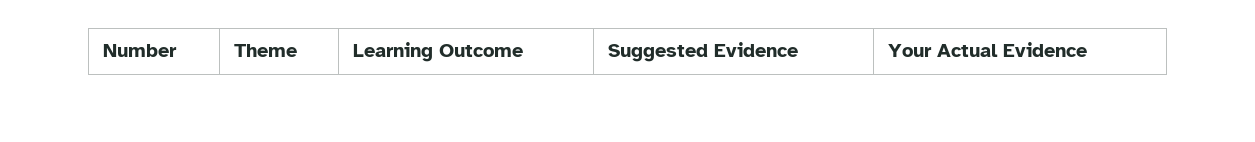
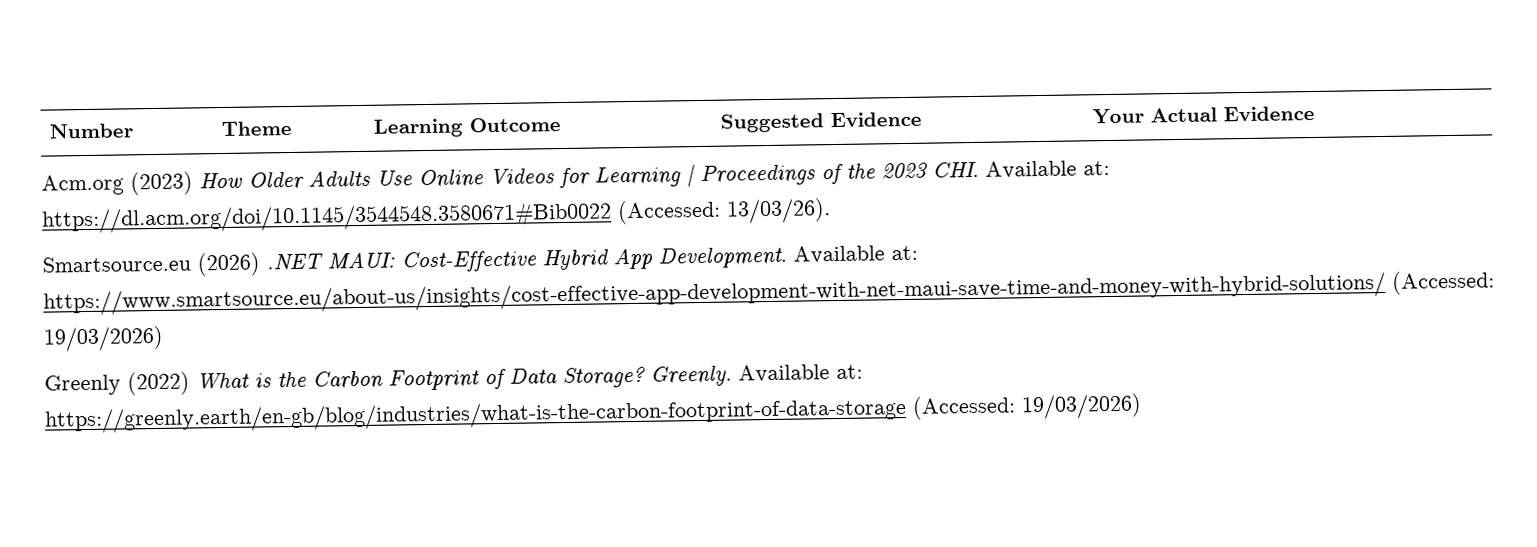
+ Acm.org (2023) How Older Adults Use Online Videos for Learning | Proceedings of the 2023 CHI. Available at: https://dl.acm.org/doi/10.1145/3544548.3580671#Bib0022 (Accessed: 13/03/26).
+ Smartsource.eu (2026) .NET MAUI: Cost-Effective Hybrid App Development. Available at: https://www.smartsource.eu/about-us/insights/cost-effective-app-development-with-net-maui-save-time-and-money-with-hybrid-solutions/ (Accessed: 19/03/2026)
+ Greenly (2022) What is the Carbon Footprint of Data Storage? Greenly. Available at: https://greenly.earth/en-gb/blog/industries/what-is-the-carbon-footprint-of-data-storage (Accessed: 19/03/2026)

